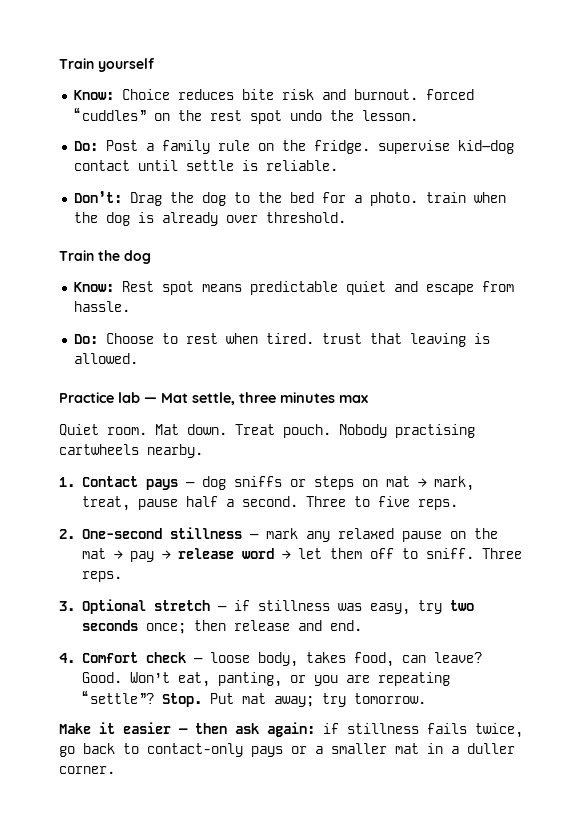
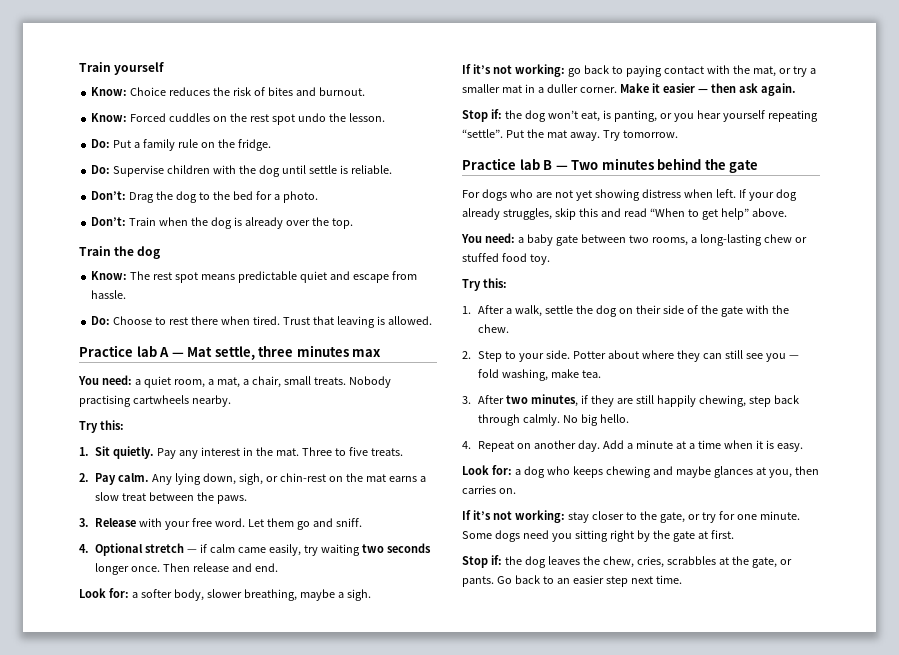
- Know: Choice reduces bite risk and burnout. forced “cuddles” on the rest spot undo the lesson.
+ Know: Choice reduces the risk of bites and burnout.
+ Know: Forced cuddles on the rest spot undo the lesson.
- Do: Post a family rule on the fridge. supervise kid–dog contact until settle is reliable.
+ Do: Put a family rule on the fridge.
+ Do: Supervise children with the dog until settle is reliable.
- Don’t: Drag the dog to the bed for a photo. train when the dog is already over threshold.
+ Don’t: Drag the dog to the bed for a photo.
+ Don’t: Train when the dog is already over the top.
- Know: Rest spot means predictable quiet and escape from hassle.
+ Know: The rest spot means predictable quiet and escape from hassle.
- Do: Choose to rest when tired. trust that leaving is allowed.
+ Do: Choose to rest there when tired. Trust that leaving is allowed.
- Practice lab — Mat settle, three minutes max
+ Practice lab A — Mat settle, three minutes max
- Quiet room. Mat down. Treat pouch.
+ You need: a quiet room, a mat, a chair, small treats.
  Nobody practising cartwheels nearby.
- 1. Contact pays — dog sniffs or steps on mat → mark, treat, pause half a second.
+ Try this:
+ 1. Sit quietly. Pay any interest in the mat.
- Three to five reps.
- 2. One-second stillness — mark any relaxed pause on the mat → pay → release word → let them off to sniff. Three reps.
- 3. Optional stretch — if stillness was easy, try two seconds once; then release and end.
- 4. Comfort check — loose body, takes food, can leave? Good. Won’t eat, panting, or you are repeating “settle”? Stop. Put mat away; try tomorrow.
- Make it easier — then ask again: if stillness fails twice, go back to contact-only pays or a smaller mat in a duller corner.
+ Three to five treats.
+ 2. Pay calm. Any lying down, sigh, or chin-rest on the mat earns a slow treat between the paws.
+ 3. Release with your free word. Let them go and sniff.
+ 4. Optional stretch — if calm came easily, try waiting two seconds longer once. Then release and end.
+ Look for: a softer body, slower breathing, maybe a sigh.
+ If it’s not working: go back to paying contact with the mat, or try a smaller mat in a duller corner.
+ Make it easier — then ask again.
+ Stop if: the dog won’t eat, is panting, or you hear yourself repeating “settle”. Put the mat away. Try tomorrow.
+ Practice lab B — Two minutes behind the gate
+ For dogs who are not yet showing distress when left. If your dog already struggles, skip this and read “When to get help” above.
+ You need: a baby gate between two rooms, a long-lasting chew or stuffed food toy.
+ Try this:
+ 1. After a walk, settle the dog on their side of the gate with the chew.
+ 2. Step to your side. Potter about where they can still see you — fold washing, make tea.
+ 3. After two minutes, if they are still happily chewing, step back through calmly. No big hello.
+ 4. Repeat on another day. Add a minute at a time when it is easy.
+ Look for: a dog who keeps chewing and maybe glances at you, then carries on.
+ If it’s not working: stay closer to the gate, or try for one minute. Some dogs need you sitting right by the gate at first.
+ Stop if: the dog leaves the chew, cries, scrabbles at the gate, or pants. Go back to an easier step next time.

